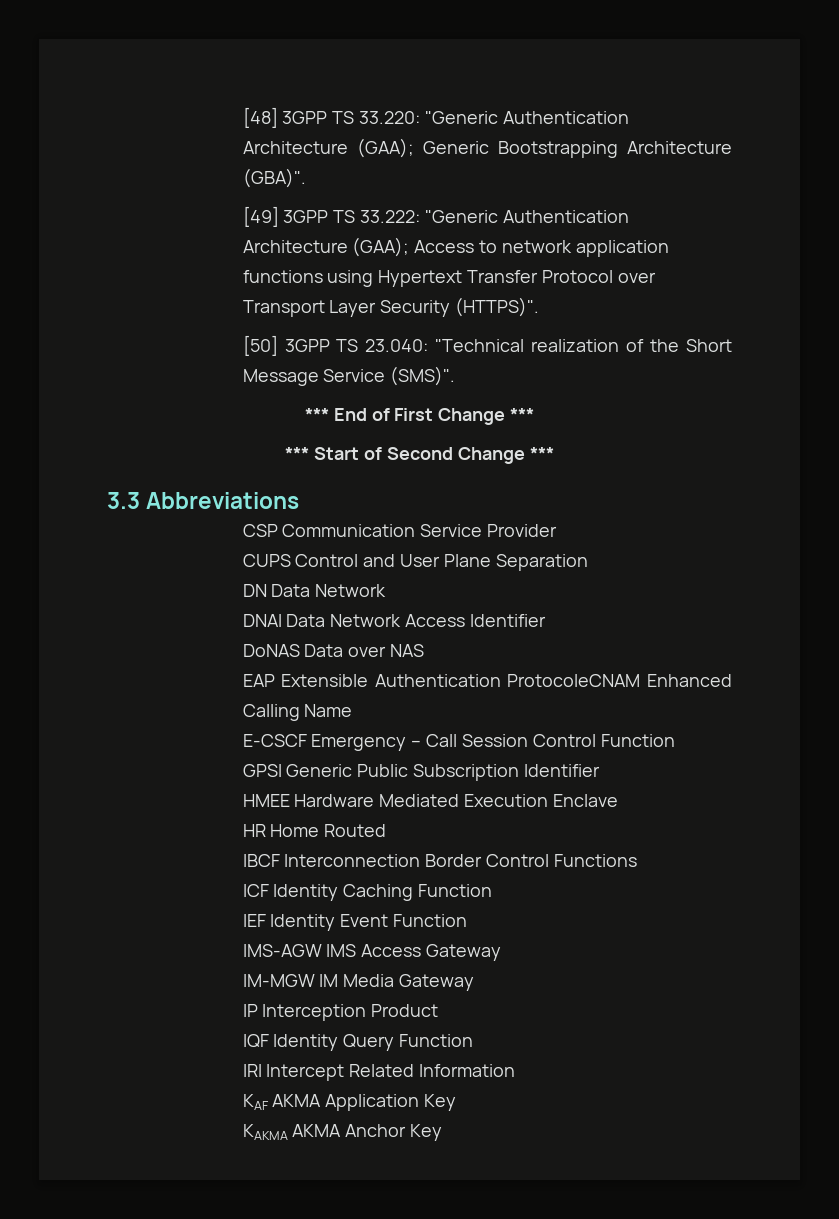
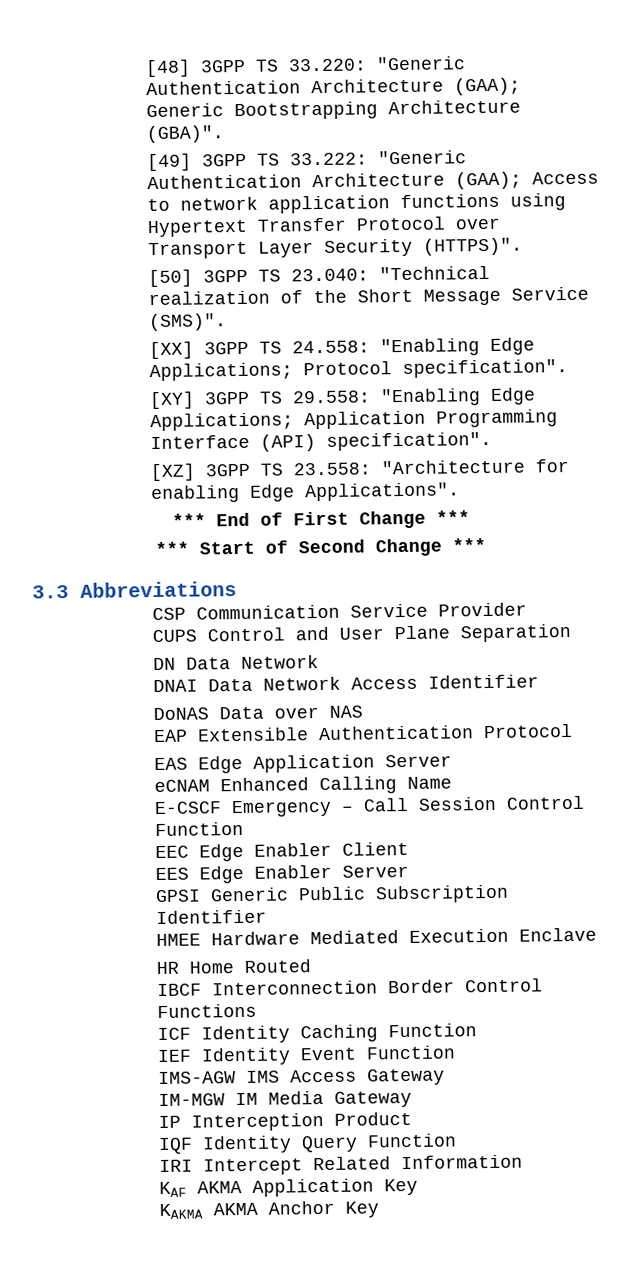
+ [XX] 3GPP TS 24.558: "Enabling Edge Applications; Protocol specification".
+ [XY] 3GPP TS 29.558: "Enabling Edge Applications; Application Programming Interface (API) specification".
+ [XZ] 3GPP TS 23.558: "Architecture for enabling Edge Applications".
- EAP Extensible Authentication ProtocoleCNAM Enhanced Calling Name
+ EAP Extensible Authentication Protocol
+ EAS Edge Application Server
+ eCNAM Enhanced Calling Name
+ EEC Edge Enabler Client
+ EES Edge Enabler Server

